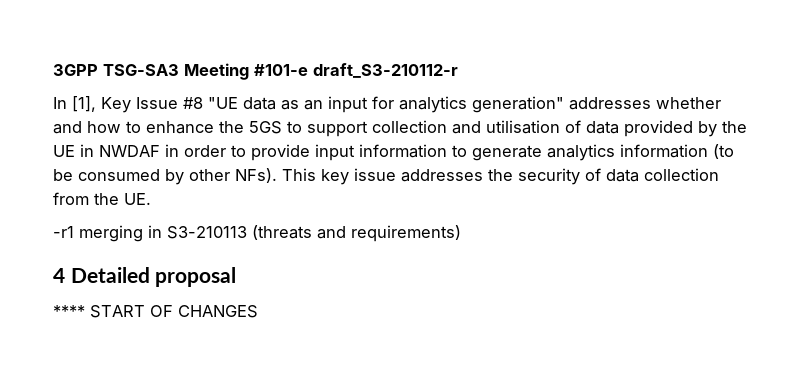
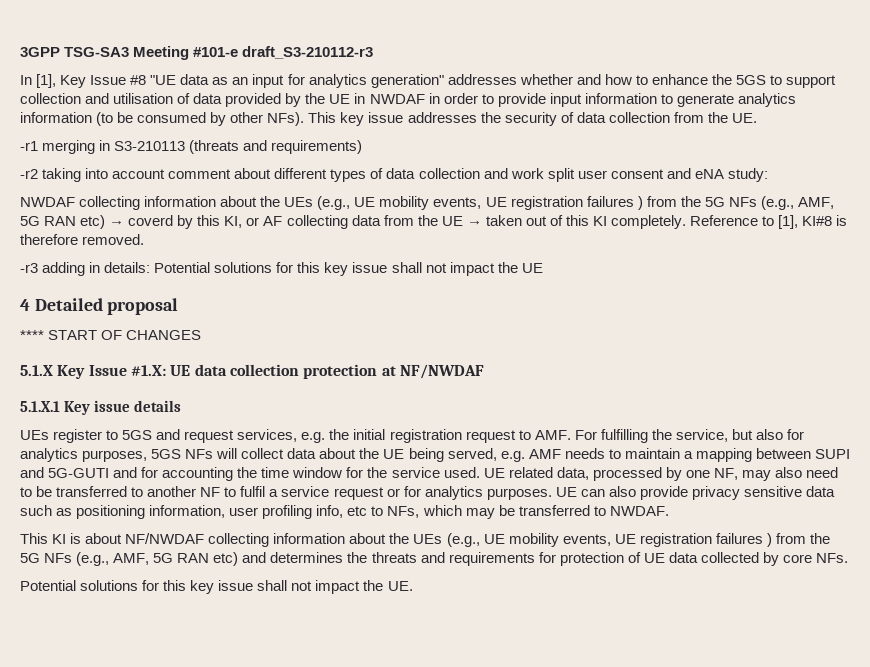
- 3GPP TSG-SA3 Meeting #101-e draft_S3-210112-r
+ 3GPP TSG-SA3 Meeting #101-e draft_S3-210112-r3
+ -r2 taking into account comment about different types of data collection and work split user consent and eNA study:
+ NWDAF collecting information about the UEs (e.g., UE mobility events, UE registration failures ) from the 5G NFs (e.g., AMF, 5G RAN etc) → coverd by this KI, or AF collecting data from the UE → taken out of this KI completely. Reference to [1], KI#8 is therefore removed.
+ -r3 adding in details: Potential solutions for this key issue shall not impact the UE
+ 5.1.X Key Issue #1.X: UE data collection protection at NF/NWDAF
+ 5.1.X.1 Key issue details
+ UEs register to 5GS and request services, e.g. the initial registration request to AMF. For fulfilling the service, but also for analytics purposes, 5GS NFs will collect data about the UE being served, e.g. AMF needs to maintain a mapping between SUPI and 5G-GUTI and for accounting the time window for the service used. UE related data, processed by one NF, may also need to be transferred to another NF to fulfil a service request or for analytics purposes. UE can also provide privacy sensitive data such as positioning information, user profiling info, etc to NFs, which may be transferred to NWDAF.
+ This KI is about NF/NWDAF collecting information about the UEs (e.g., UE mobility events, UE registration failures ) from the 5G NFs (e.g., AMF, 5G RAN etc) and determines the threats and requirements for protection of UE data collected by core NFs.
+ Potential solutions for this key issue shall not impact the UE.

